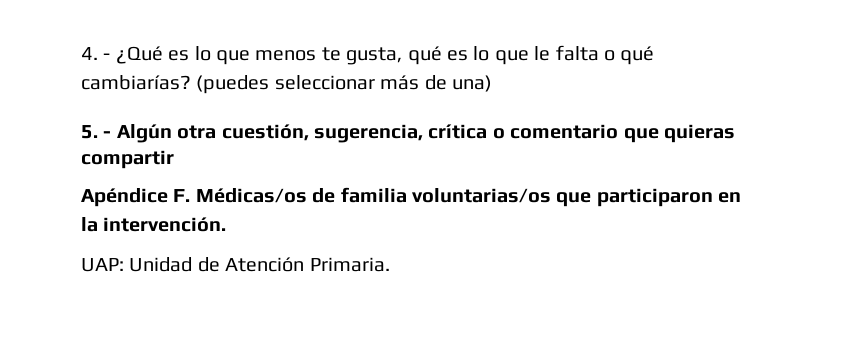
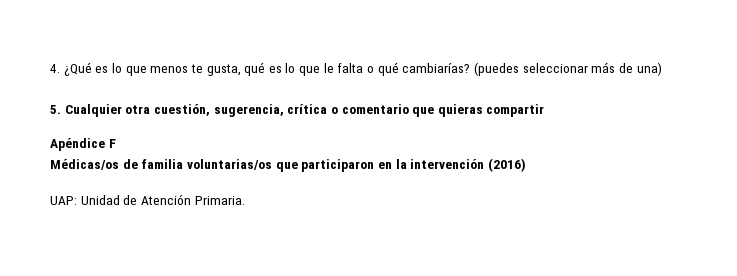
- 4. - ¿Qué es lo que menos te gusta, qué es lo que le falta o qué cambiarías?
+ 4. ¿Qué es lo que menos te gusta, qué es lo que le falta o qué cambiarías?
- 5. - Algún otra cuestión, sugerencia, crítica o comentario que quieras compartir
+ 5. Cualquier otra cuestión, sugerencia, crítica o comentario que quieras compartir
- Apéndice F. Médicas/os de familia voluntarias/os que participaron en la intervención.
+ Apéndice F
+ Médicas/os de familia voluntarias/os que participaron en la intervención (2016)

